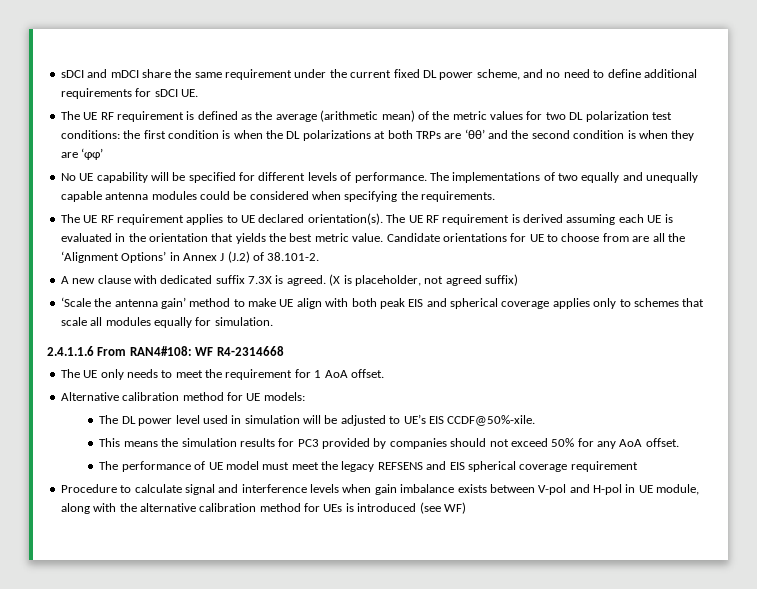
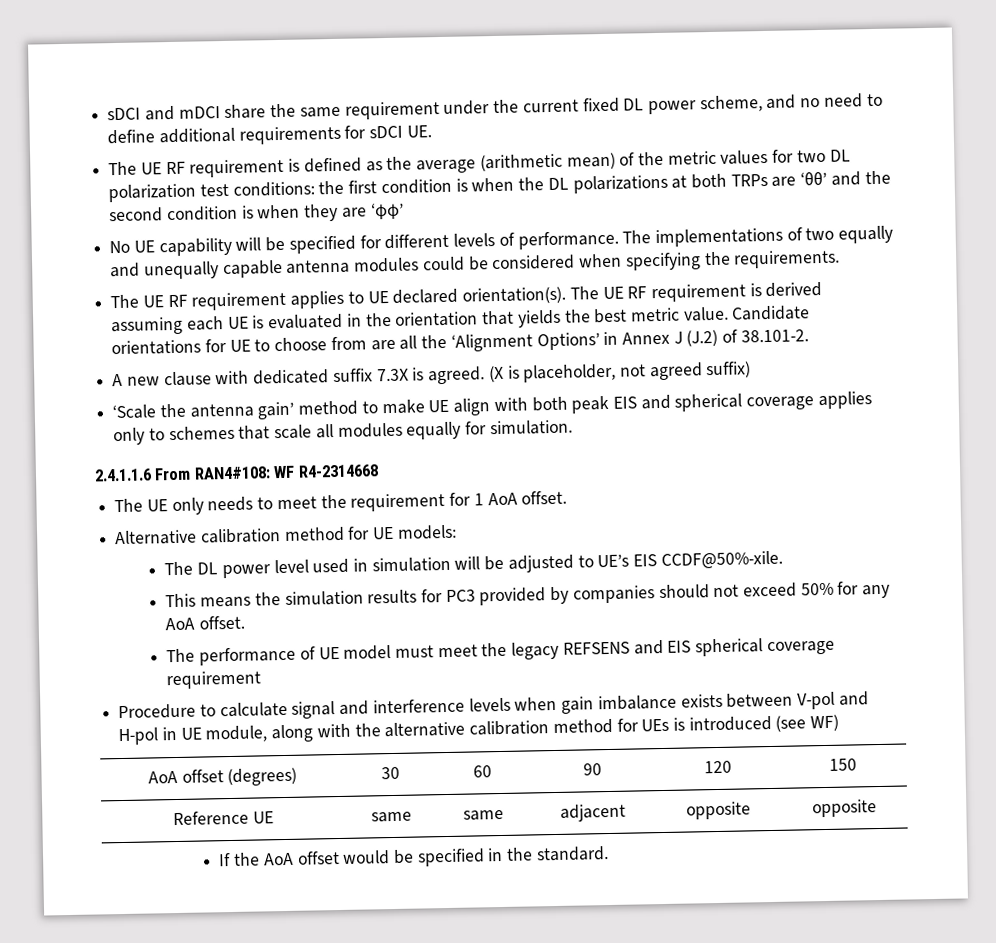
+ AoA offset (degrees) | 30 | 60 | 90 | 120 | 150
+ Reference UE | same | same | adjacent | opposite | opposite
+ If the AoA offset would be specified in the standard.

